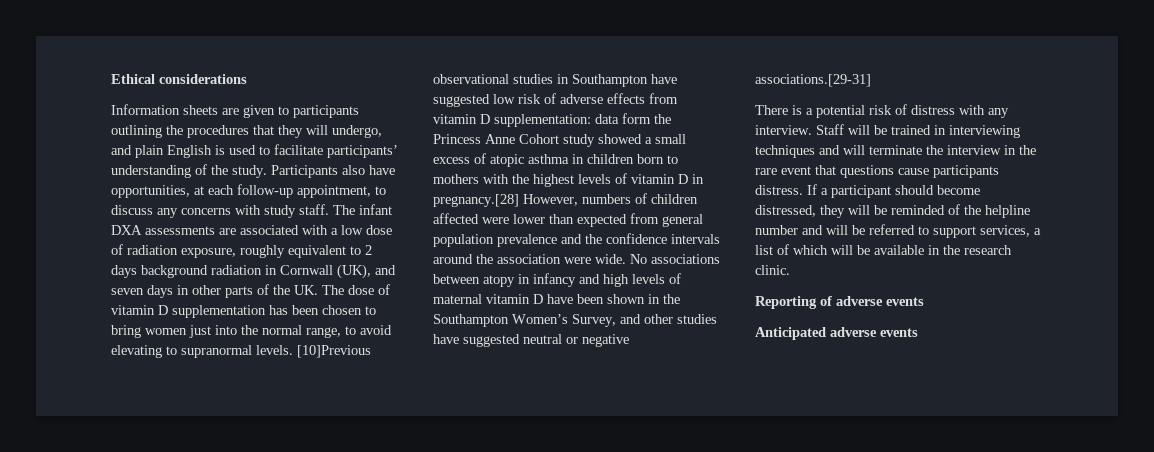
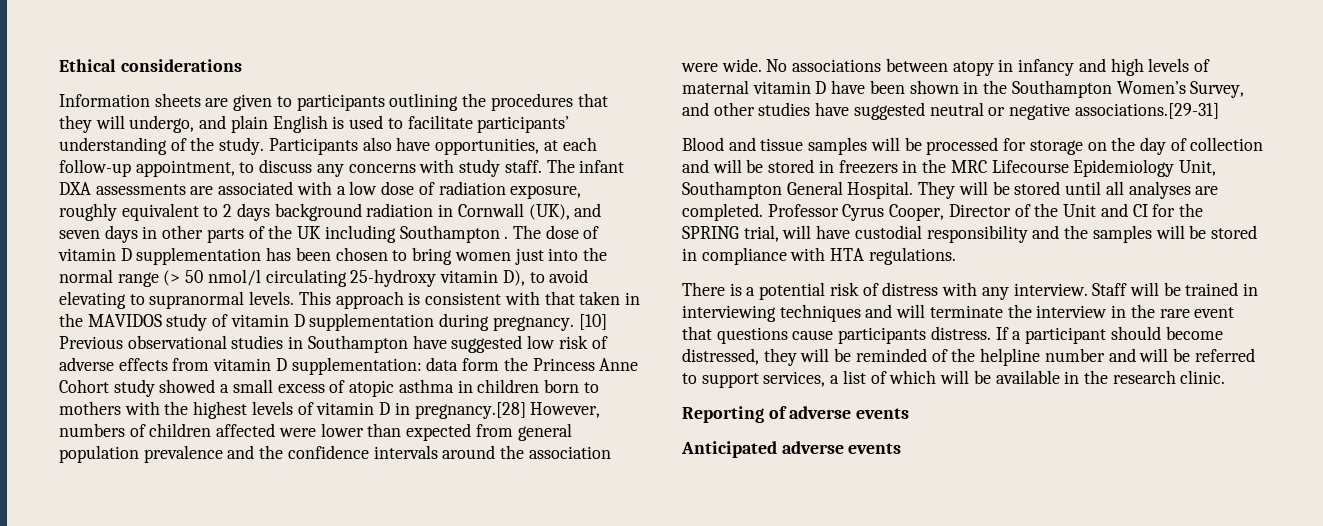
- The infant DXA assessments are associated with a low dose of radiation exposure, roughly equivalent to 2 days background radiation in Cornwall (UK), and seven days in other parts of the UK. The dose of vitamin D supplementation has been chosen to bring women just into the normal range, to avoid elevating to supranormal levels.
+ The infant DXA assessments are associated with a low dose of radiation exposure, roughly equivalent to 2 days background radiation in Cornwall (UK), and seven days in other parts of the UK including Southampton . The dose of vitamin D supplementation has been chosen to bring women just into the normal range (> 50 nmol/l circulating 25-hydroxy vitamin D), to avoid elevating to supranormal levels.
- [10]Previous observational studies in Southampton have suggested low risk of adverse effects from vitamin D supplementation:
+ This approach is consistent with that taken in the MAVIDOS study of vitamin D supplementation during pregnancy. [10] Previous observational studies in Southampton have suggested low risk of adverse effects from vitamin D supplementation:
+ Blood and tissue samples will be processed for storage on the day of collection and will be stored in freezers in the MRC Lifecourse Epidemiology Unit, Southampton General Hospital. They will be stored until all analyses are completed. Professor Cyrus Cooper, Director of the Unit and CI for the SPRING trial, will have custodial responsibility and the samples will be stored in compliance with HTA regulations.

